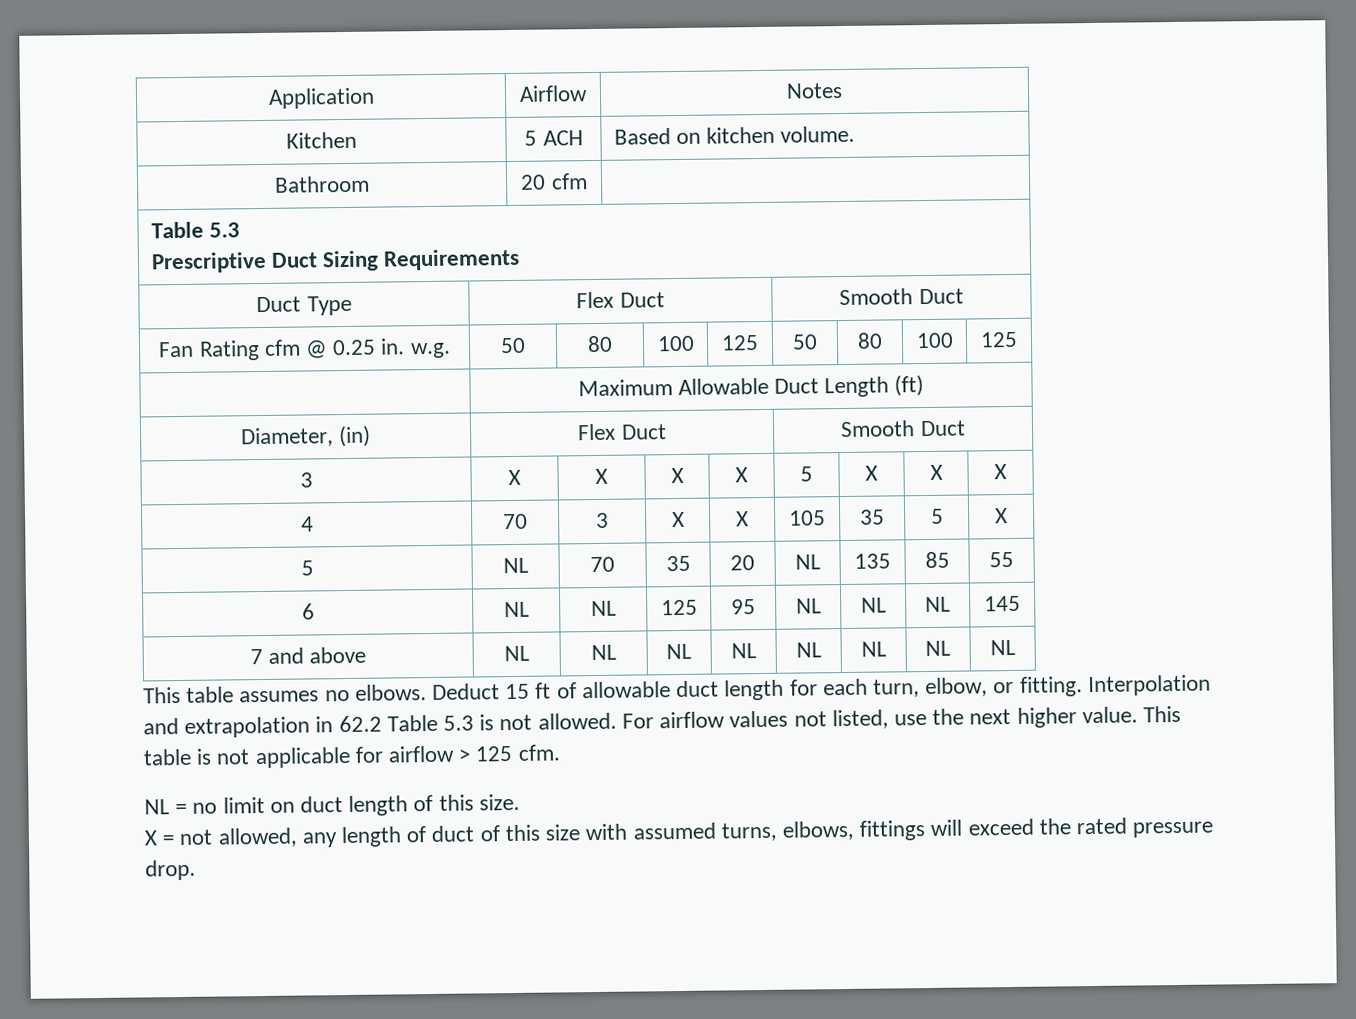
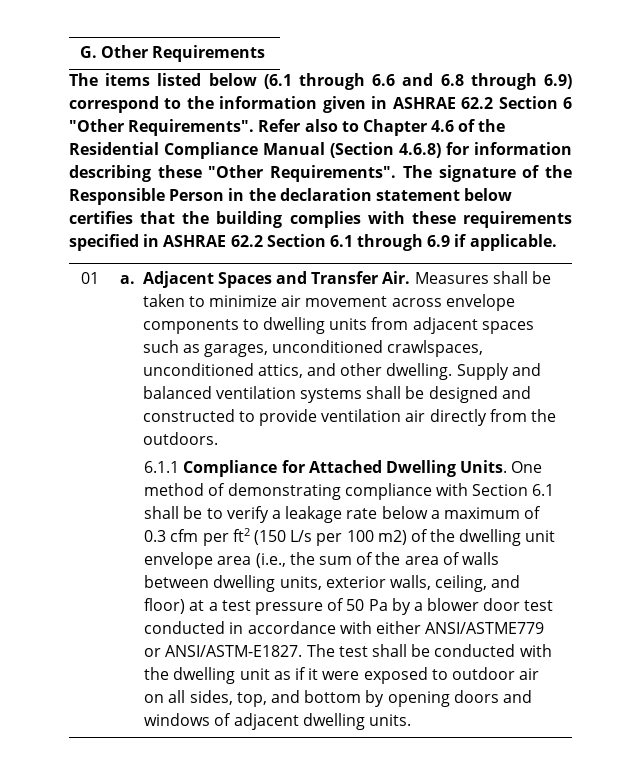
- Application | Airflow | Notes
- Kitchen | 5 ACH | Based on kitchen volume.
- Bathroom | 20 cfm |
- Table 5.3
- Prescriptive Duct Sizing Requirements
- Duct Type | Flex Duct | Smooth Duct
- Fan Rating cfm @ 0.25 in. w.g. | 50 | 80 | 100 | 125 | 50 | 80 | 100 | 125
- | Maximum Allowable Duct Length (ft)
- Diameter, (in) | Flex Duct | Smooth Duct
- 3 | X | X | X | X | 5 | X | X | X
- 4 | 70 | 3 | X | X | 105 | 35 | 5 | X
- 5 | NL | 70 | 35 | 20 | NL | 135 | 85 | 55
- 6 | NL | NL | 125 | 95 | NL | NL | NL | 145
- 7 and above | NL | NL | NL | NL | NL | NL | NL | NL
- This table assumes no elbows. Deduct 15 ft of allowable duct length for each turn, elbow, or fitting. Interpolation and extrapolation in 62.2 Table 5.3 is not allowed. For airflow values not listed, use the next higher value. This table is not applicable for airflow > 125 cfm.
- NL = no limit on duct length of this size.
- X = not allowed, any length of duct of this size with assumed turns, elbows, fittings will exceed the rated pressure drop.
+ G. Other Requirements
+ The items listed below (6.1 through 6.6 and 6.8 through 6.9) correspond to the information given in ASHRAE 62.2 Section 6 "Other Requirements". Refer also to Chapter 4.6 of the Residential Compliance Manual (Section 4.6.8) for information describing these "Other Requirements". The signature of the Responsible Person in the declaration statement below certifies that the building complies with these requirements specified in ASHRAE 62.2 Section 6.1 through 6.9 if applicable.
+ 01 | a. Adjacent Spaces and Transfer Air. Measures shall be taken to minimize air movement across envelope components to dwelling units from adjacent spaces such as garages, unconditioned crawlspaces, unconditioned attics, and other dwelling. Supply and balanced ventilation systems shall be designed and constructed to provide ventilation air directly from the outdoors.
+ 6.1.1 Compliance for Attached Dwelling Units. One method of demonstrating compliance with Section 6.1 shall be to verify a leakage rate below a maximum of 0.3 cfm per ft2 (150 L/s per 100 m2) of the dwelling unit envelope area (i.e., the sum of the area of walls between dwelling units, exterior walls, ceiling, and floor) at a test pressure of 50 Pa by a blower door test conducted in accordance with either ANSI/ASTME779 or ANSI/ASTM-E1827. The test shall be conducted with the dwelling unit as if it were exposed to outdoor air on all sides, top, and bottom by opening doors and windows of adjacent dwelling units.

